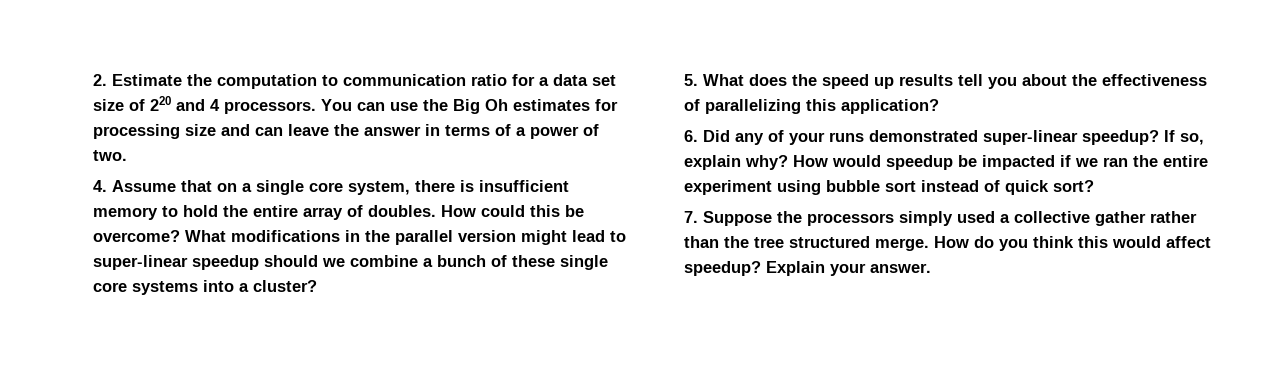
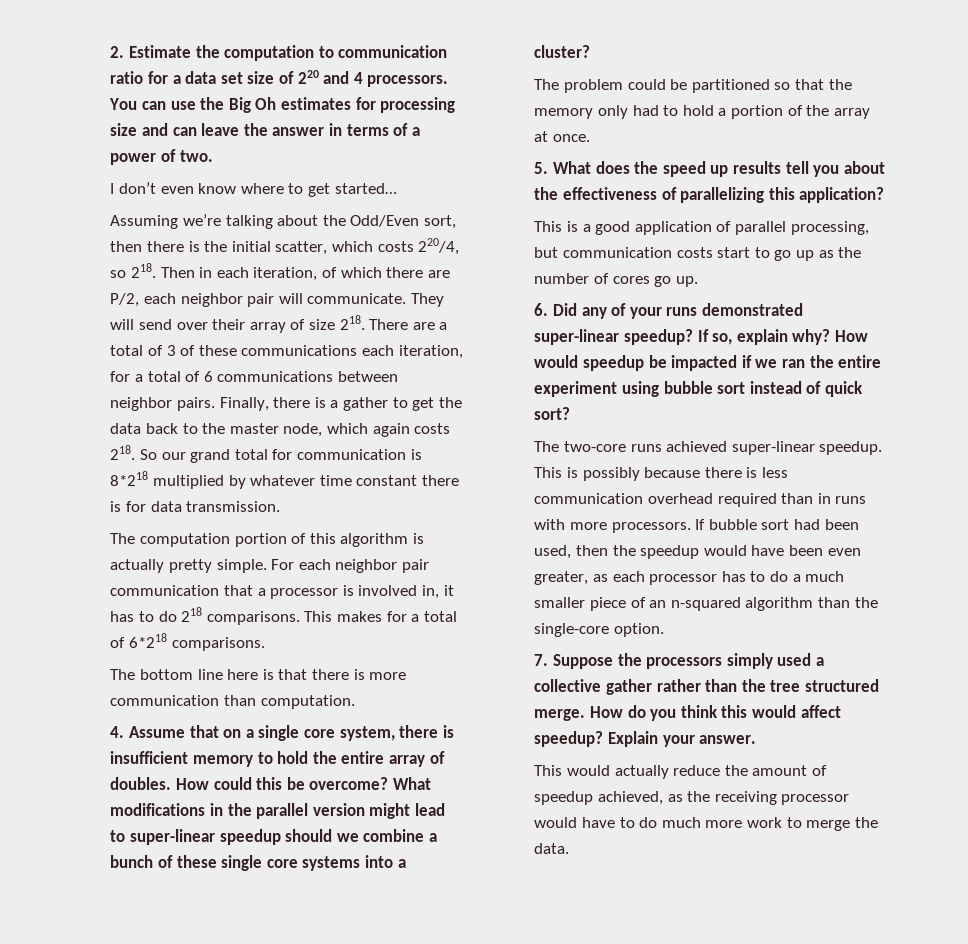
+ I don’t even know where to get started…
+ Assuming we’re talking about the Odd/Even sort, then there is the initial scatter, which costs 220/4, so 218. Then in each iteration, of which there are P/2, each neighbor pair will communicate. They will send over their array of size 218. There are a total of 3 of these communications each iteration, for a total of 6 communications between neighbor pairs. Finally, there is a gather to get the data back to the master node, which again costs 218. So our grand total for communication is 8*218 multiplied by whatever time constant there is for data transmission.
+ The computation portion of this algorithm is actually pretty simple. For each neighbor pair communication that a processor is involved in, it has to do 218 comparisons. This makes for a total of 6*218 comparisons.
+ The bottom line here is that there is more communication than computation.
+ The problem could be partitioned so that the memory only had to hold a portion of the array at once.
+ This is a good application of parallel processing, but communication costs start to go up as the number of cores go up.
+ The two-core runs achieved super-linear speedup. This is possibly because there is less communication overhead required than in runs with more processors. If bubble sort had been used, then the speedup would have been even greater, as each processor has to do a much smaller piece of an n-squared algorithm than the single-core option.
+ This would actually reduce the amount of speedup achieved, as the receiving processor would have to do much more work to merge the data.

